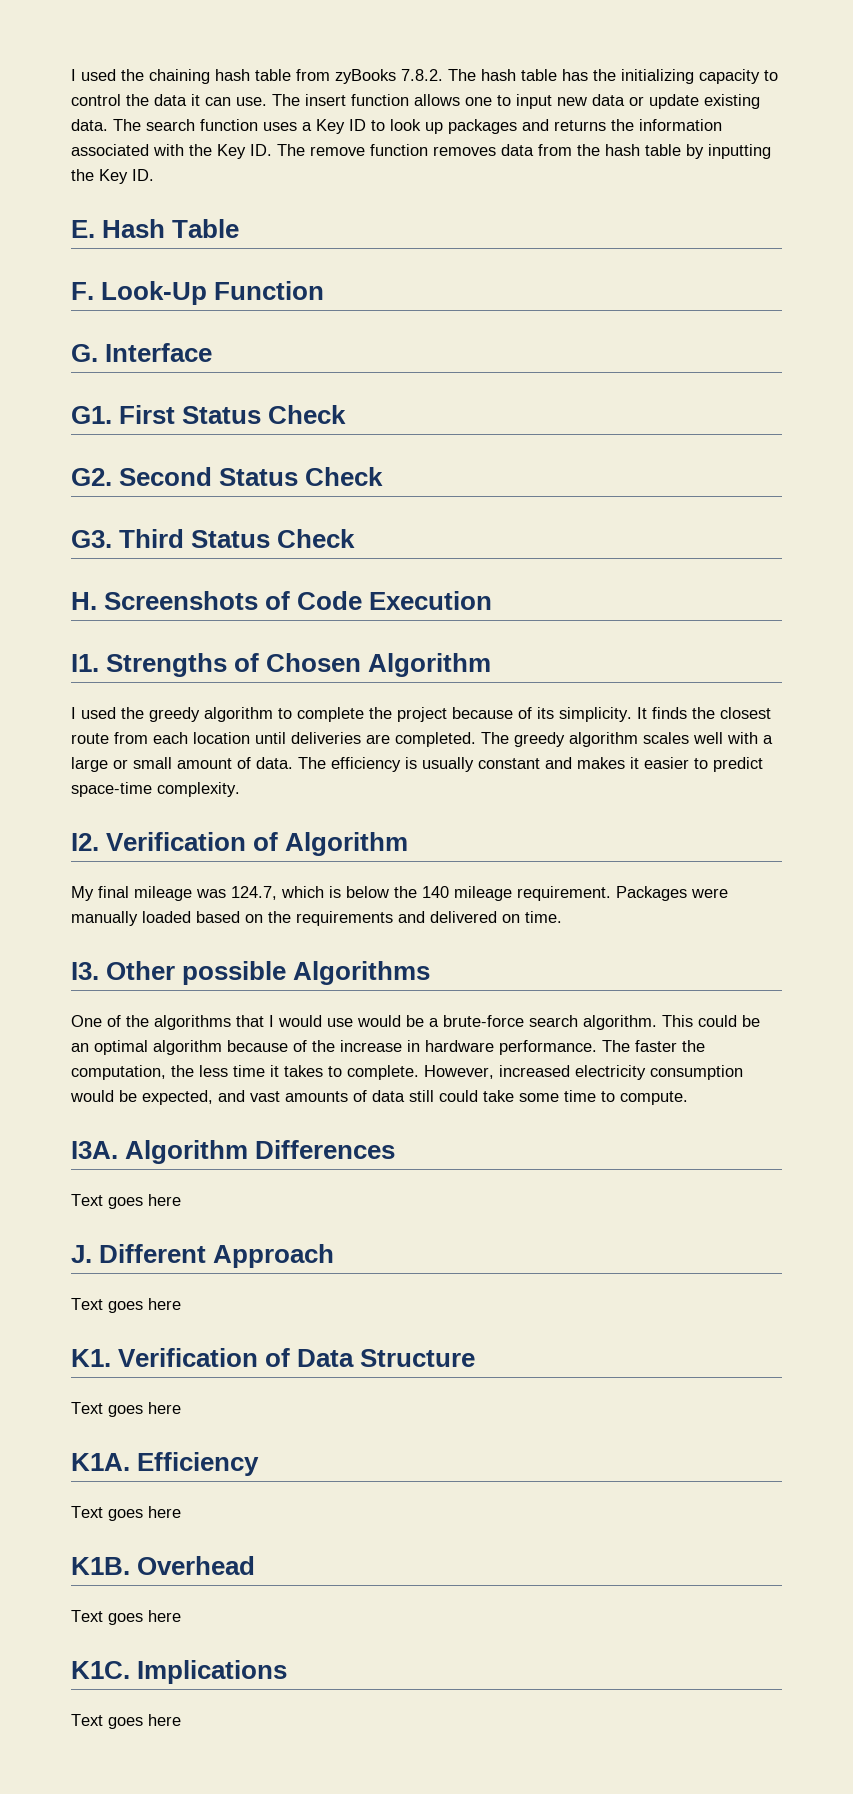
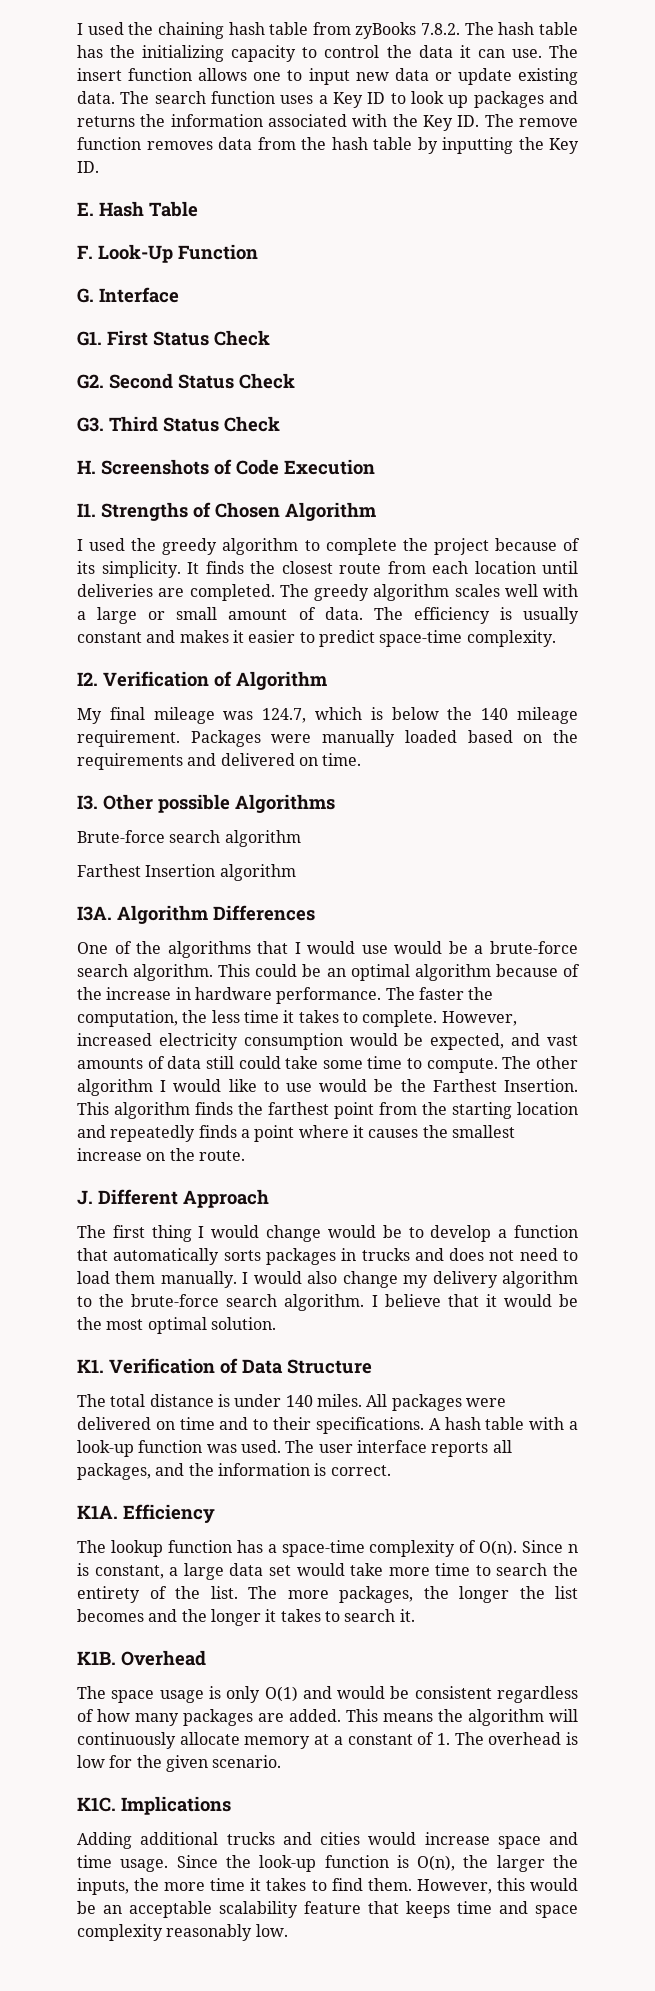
+ Brute-force search algorithm
+ Farthest Insertion algorithm
+ I3A. Algorithm Differences
- However, increased electricity consumption would be expected, and vast amounts of data still could take some time to compute.
- I3A. Algorithm Differences
- Text goes here
+ However, increased electricity consumption would be expected, and vast amounts of data still could take some time to compute. The other algorithm I would like to use would be the Farthest Insertion. This algorithm finds the farthest point from the starting location and repeatedly finds a point where it causes the smallest increase on the route.
  J. Different Approach
- Text goes here
+ The first thing I would change would be to develop a function that automatically sorts packages in trucks and does not need to load them manually. I would also change my delivery algorithm to the brute-force search algorithm. I believe that it would be the most optimal solution.
  K1. Verification of Data Structure
- Text goes here
+ The total distance is under 140 miles. All packages were delivered on time and to their specifications. A hash table with a look-up function was used. The user interface reports all packages, and the information is correct.
  K1A. Efficiency
- Text goes here
+ The lookup function has a space-time complexity of O(n). Since n is constant, a large data set would take more time to search the entirety of the list. The more packages, the longer the list becomes and the longer it takes to search it.
  K1B. Overhead
- Text goes here
+ The space usage is only O(1) and would be consistent regardless of how many packages are added. This means the algorithm will continuously allocate memory at a constant of 1. The overhead is low for the given scenario.
  K1C. Implications
- Text goes here
+ Adding additional trucks and cities would increase space and time usage. Since the look-up function is O(n), the larger the inputs, the more time it takes to find them. However, this would be an acceptable scalability feature that keeps time and space complexity reasonably low.

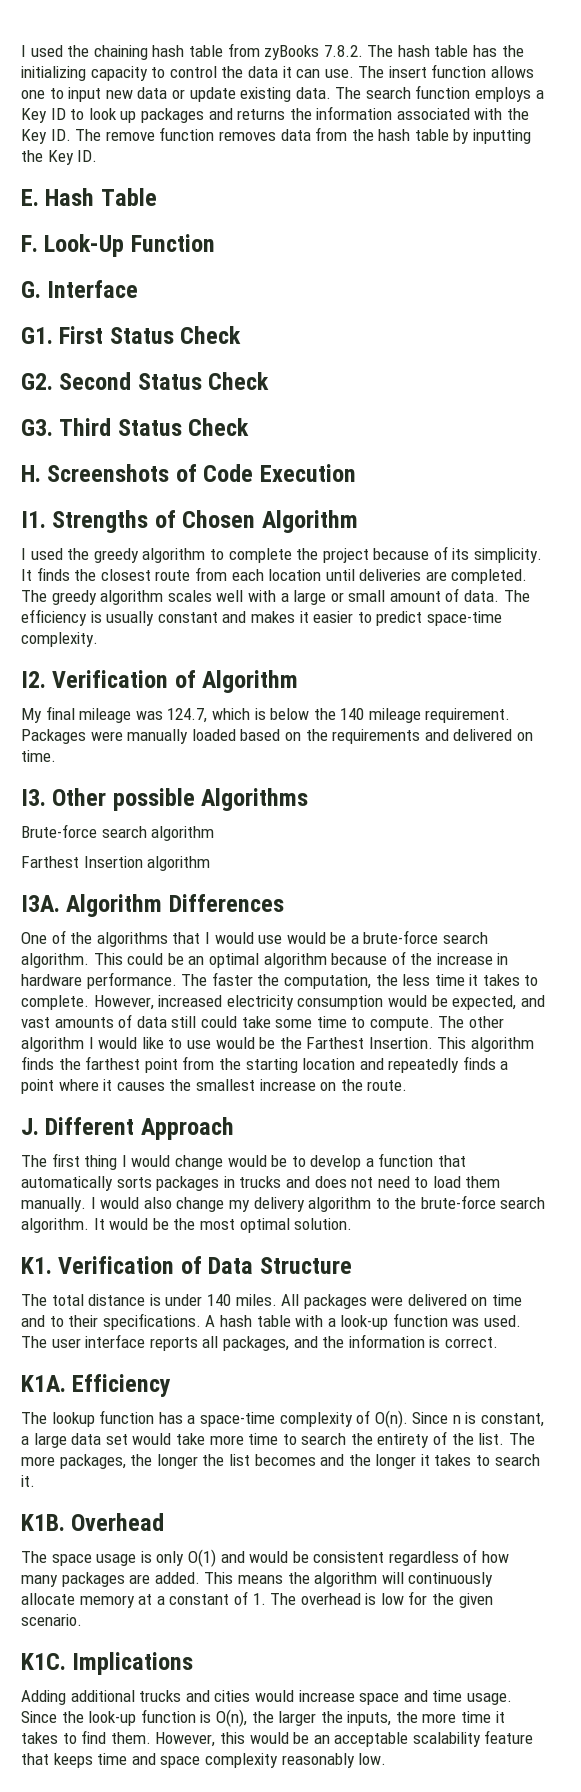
- The search function uses a Key ID to look up packages and returns the information associated with the Key ID. The remove function removes data from the hash table by inputting the Key ID.
+ The search function employs a Key ID to look up packages and returns the information associated with the Key ID. The remove function removes data from the hash table by inputting the Key ID.
- I believe that it would be the most optimal solution.
+ It would be the most optimal solution.

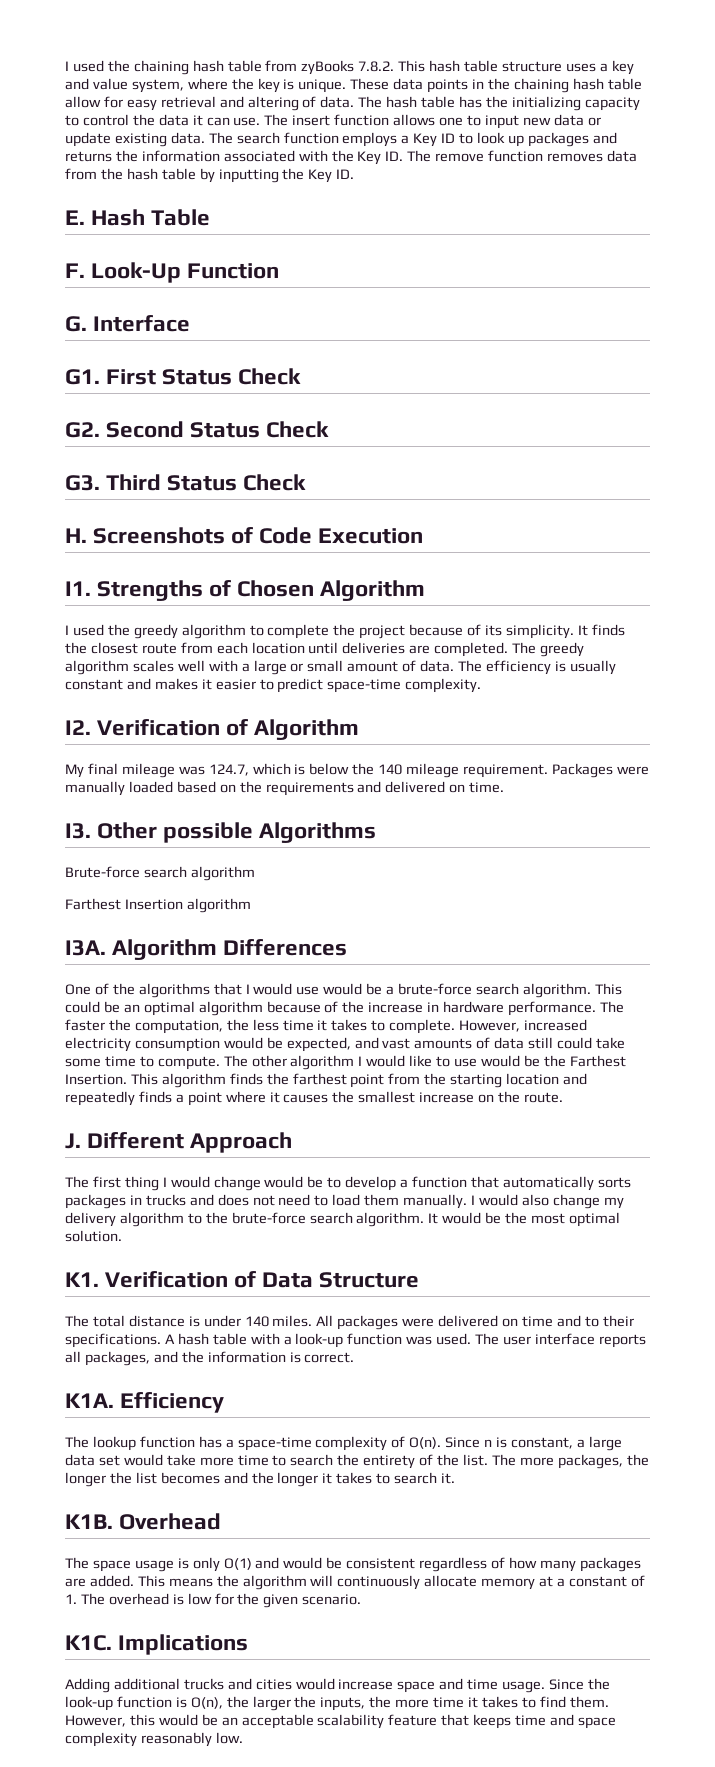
- I used the chaining hash table from zyBooks 7.8.2. The hash table has the initializing capacity to control the data it can use.
+ I used the chaining hash table from zyBooks 7.8.2. This hash table structure uses a key and value system, where the key is unique. These data points in the chaining hash table allow for easy retrieval and altering of data. The hash table has the initializing capacity to control the data it can use.

